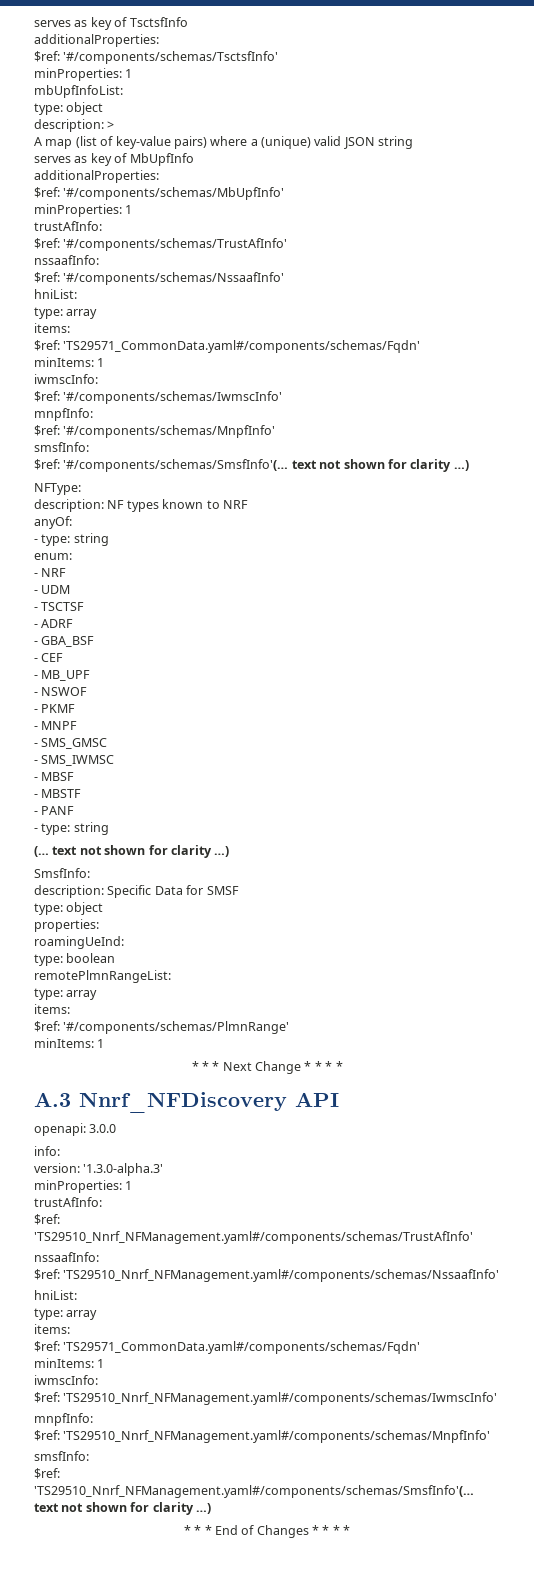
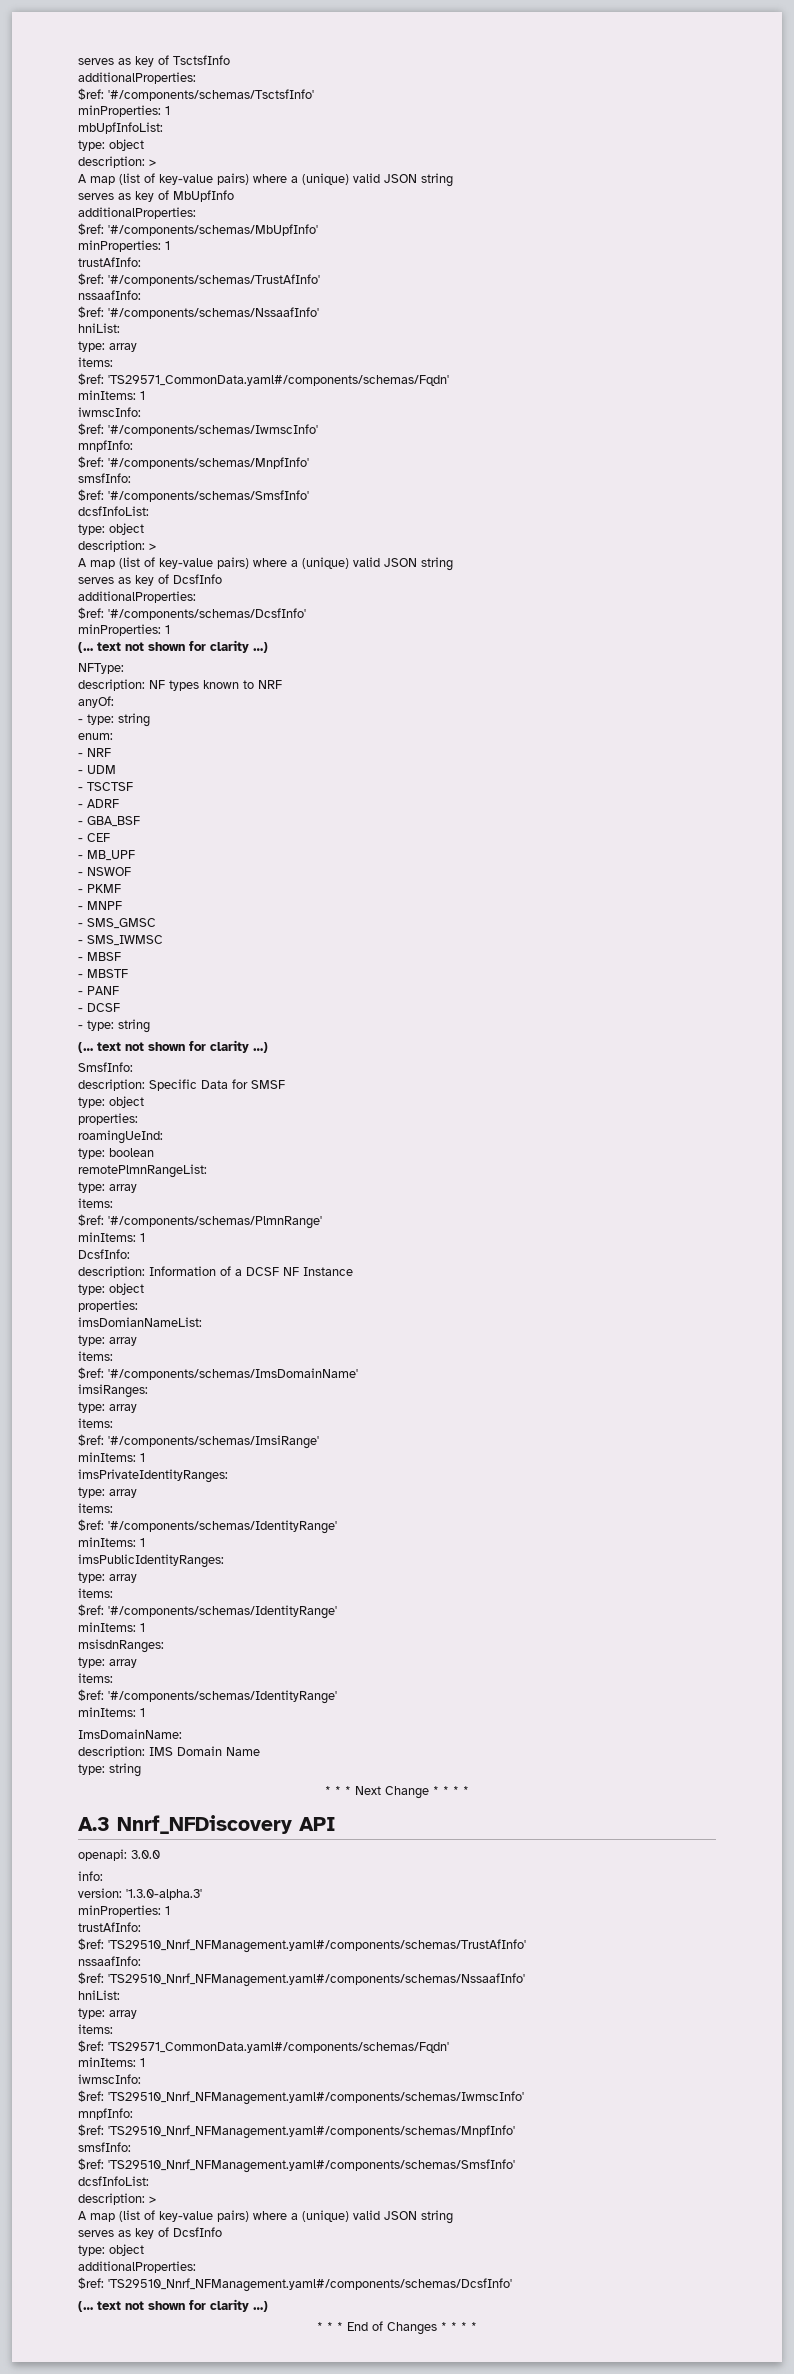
- $ref: '#/components/schemas/SmsfInfo'(… text not shown for clarity …)
+ $ref: '#/components/schemas/SmsfInfo'
+ dcsfInfoList:
+ type: object
+ description: >
+ A map (list of key-value pairs) where a (unique) valid JSON string
+ serves as key of DcsfInfo
+ additionalProperties:
+ $ref: '#/components/schemas/DcsfInfo'
+ minProperties: 1
+ (… text not shown for clarity …)
+ - DCSF
+ DcsfInfo:
+ description: Information of a DCSF NF Instance
+ type: object
+ properties:
+ imsDomianNameList:
+ type: array
+ items:
+ $ref: '#/components/schemas/ImsDomainName'
+ imsiRanges:
+ type: array
+ items:
+ $ref: '#/components/schemas/ImsiRange'
+ minItems: 1
+ imsPrivateIdentityRanges:
+ type: array
+ items:
+ $ref: '#/components/schemas/IdentityRange'
+ minItems: 1
+ imsPublicIdentityRanges:
+ type: array
+ items:
+ $ref: '#/components/schemas/IdentityRange'
+ minItems: 1
+ msisdnRanges:
+ type: array
+ items:
+ $ref: '#/components/schemas/IdentityRange'
+ minItems: 1
+ ImsDomainName:
+ description: IMS Domain Name
+ type: string
- $ref: 'TS29510_Nnrf_NFManagement.yaml#/components/schemas/SmsfInfo'(… text not shown for clarity …)
+ $ref: 'TS29510_Nnrf_NFManagement.yaml#/components/schemas/SmsfInfo'
+ dcsfInfoList:
+ description: >
+ A map (list of key-value pairs) where a (unique) valid JSON string
+ serves as key of DcsfInfo
+ type: object
+ additionalProperties:
+ $ref: 'TS29510_Nnrf_NFManagement.yaml#/components/schemas/DcsfInfo'
+ (… text not shown for clarity …)

